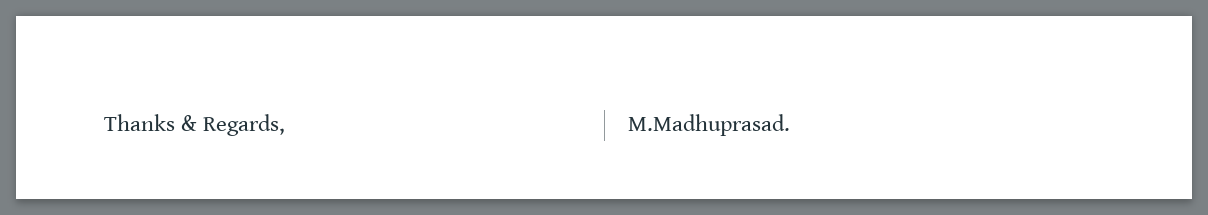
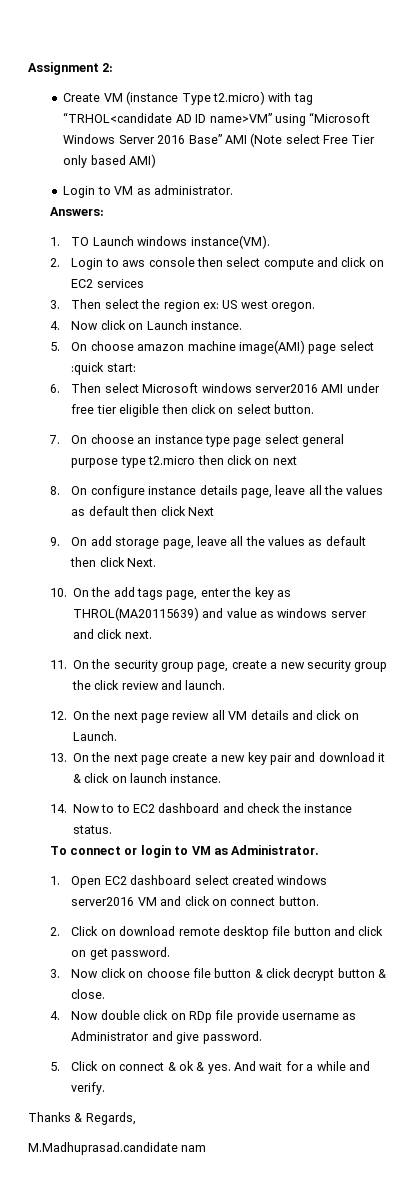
+ Assignment 2:
+ Create VM (instance Type t2.micro) with tag “TRHOL<candidate AD ID name>VM” using “Microsoft Windows Server 2016 Base” AMI (Note select Free Tier only based AMI)
+ Login to VM as administrator.
+ Answers:
+ 1. TO Launch windows instance(VM).
+ 2. Login to aws console then select compute and click on EC2 services
+ 3. Then select the region ex: US west oregon.
+ 4. Now click on Launch instance.
+ 5. On choose amazon machine image(AMI) page select :quick start:
+ 6. Then select Microsoft windows server2016 AMI under free tier eligible then click on select button.
+ 7. On choose an instance type page select general purpose type t2.micro then click on next
+ 8. On configure instance details page, leave all the values as default then click Next
+ 9. On add storage page, leave all the values as default then click Next.
+ 10. On the add tags page, enter the key as THROL(MA20115639) and value as windows server and click next.
+ 11. On the security group page, create a new security group the click review and launch.
+ 12. On the next page review all VM details and click on Launch.
+ 13. On the next page create a new key pair and download it & click on launch instance.
+ 14. Now to to EC2 dashboard and check the instance status.
+ To connect or login to VM as Administrator.
+ 1. Open EC2 dashboard select created windows server2016 VM and click on connect button.
+ 2. Click on download remote desktop file button and click on get password.
+ 3. Now click on choose file button & click decrypt button & close.
+ 4. Now double click on RDp file provide username as Administrator and give password.
+ 5. Click on connect & ok & yes. And wait for a while and verify.
- M.Madhuprasad.
+ M.Madhuprasad.candidate nam

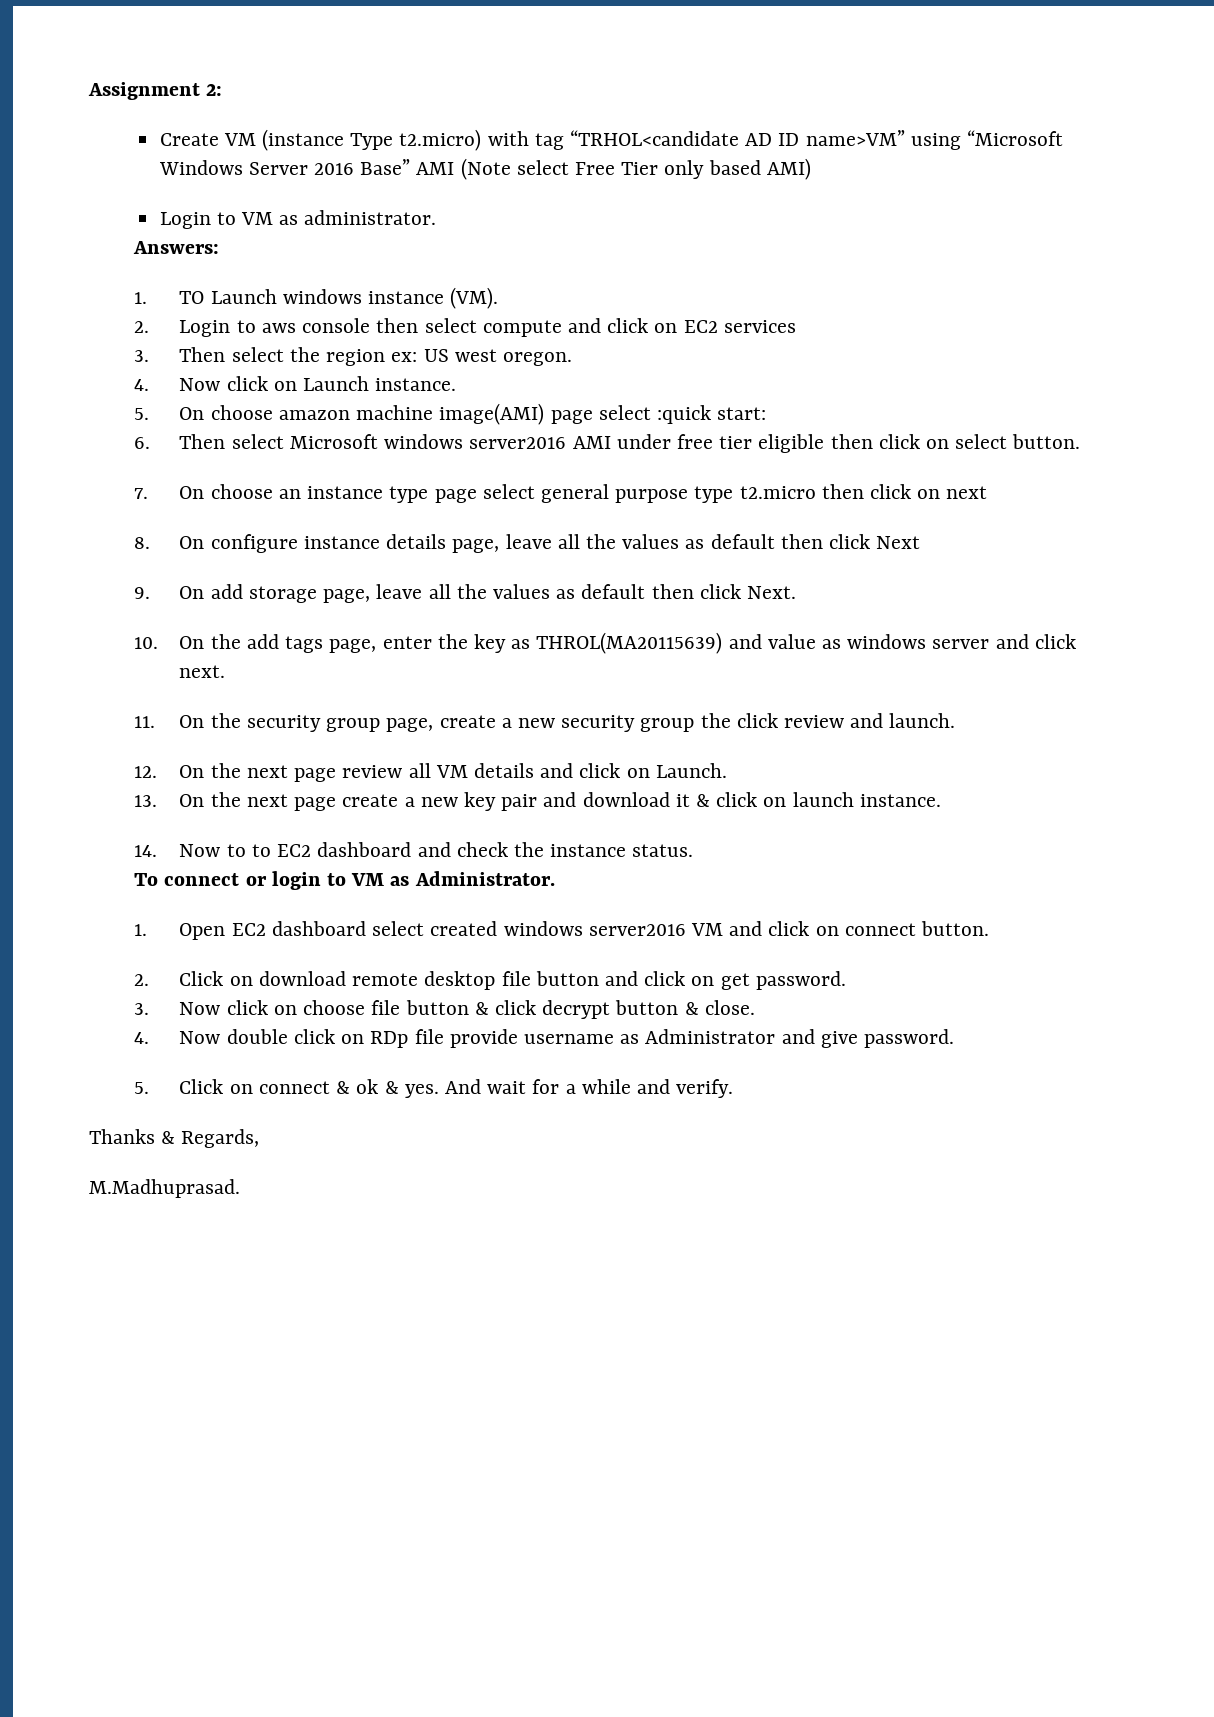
- 1. TO Launch windows instance(VM).
+ 1. TO Launch windows instance (VM).
- M.Madhuprasad.candidate nam
+ M.Madhuprasad.

